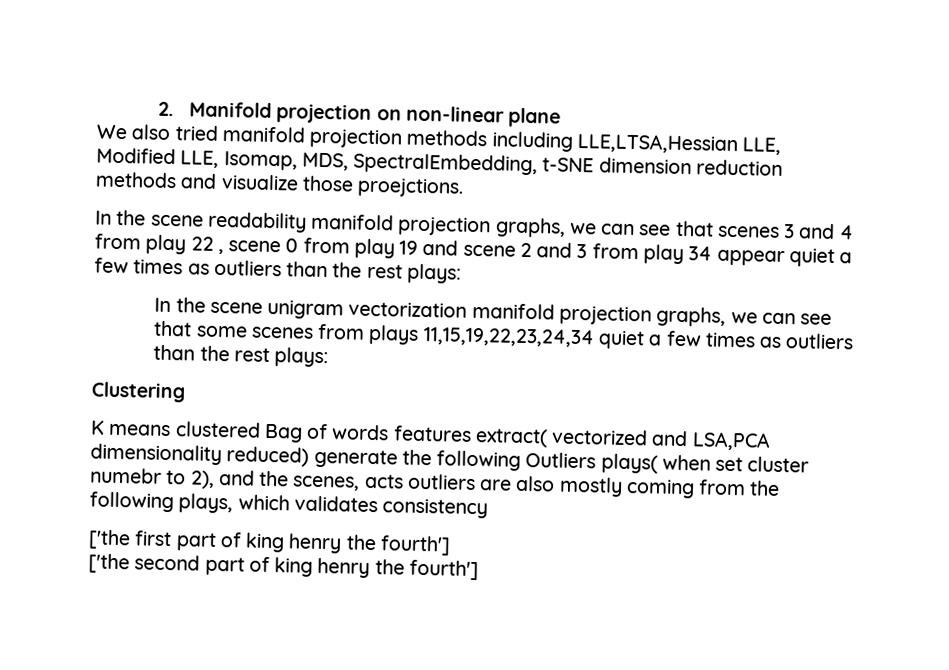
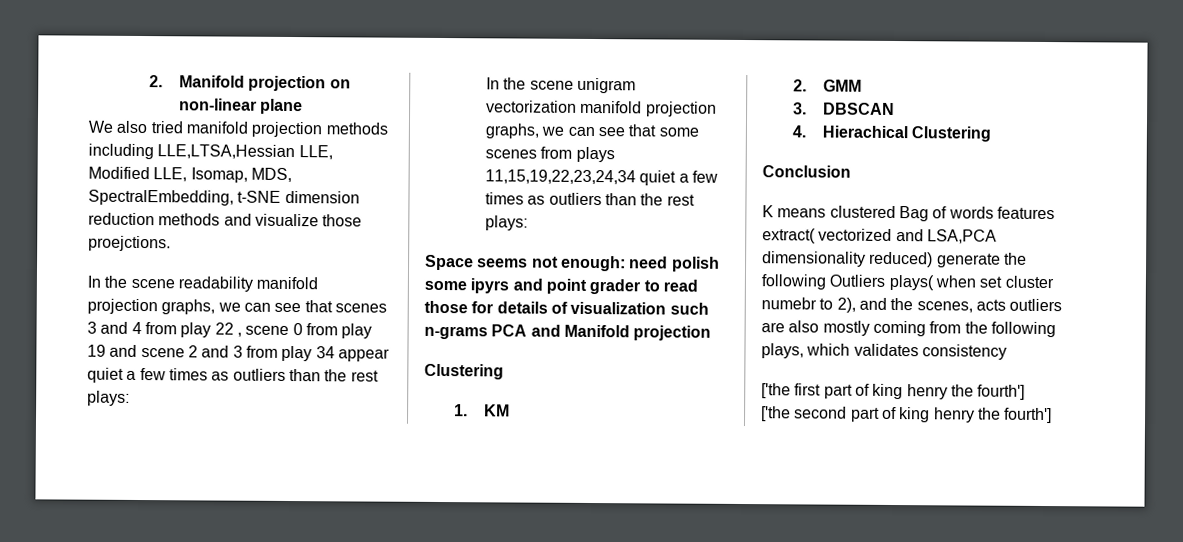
+ Space seems not enough: need polish some ipyrs and point grader to read those for details of visualization such n-grams PCA and Manifold projection
  Clustering
+ 1. KM
+ 2. GMM
+ 3. DBSCAN
+ 4. Hierachical Clustering
+ Conclusion

